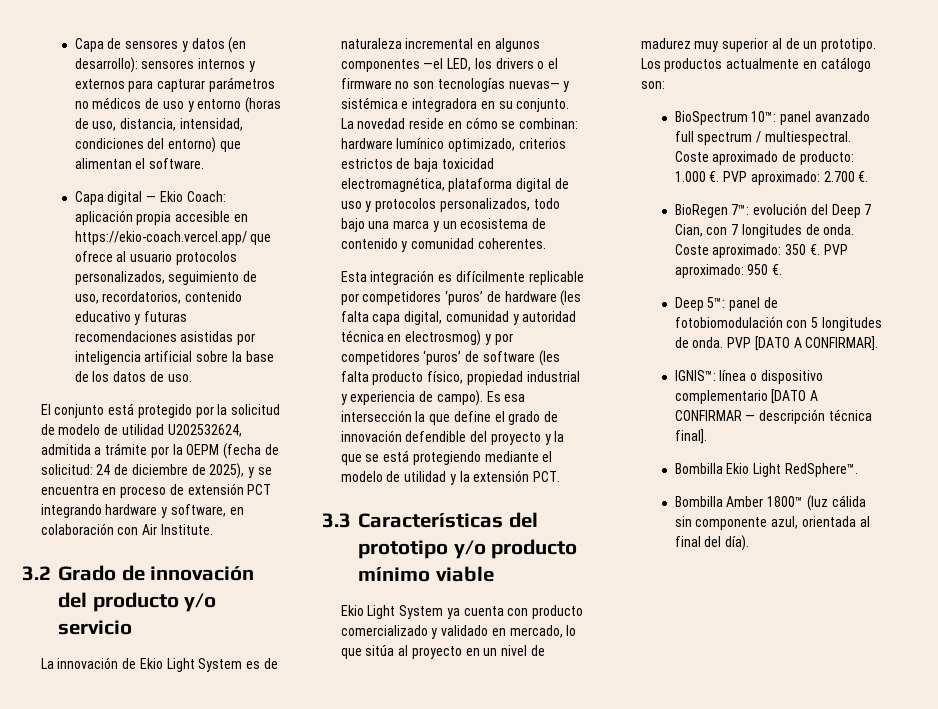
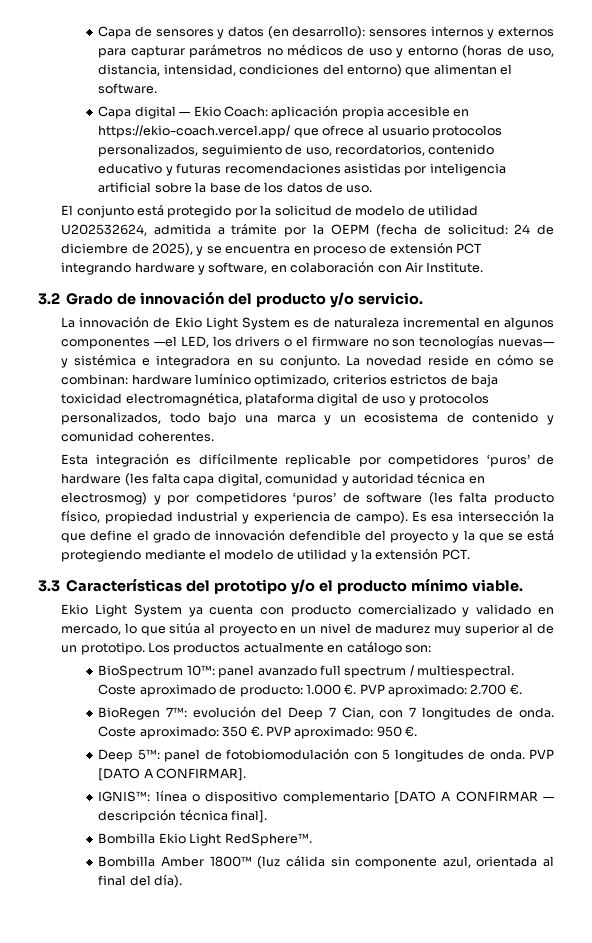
- 3.2 Grado de innovación del producto y/o servicio
+ 3.2 Grado de innovación del producto y/o servicio.
- 3.3 Características del prototipo y/o producto mínimo viable
+ 3.3 Características del prototipo y/o el producto mínimo viable.

